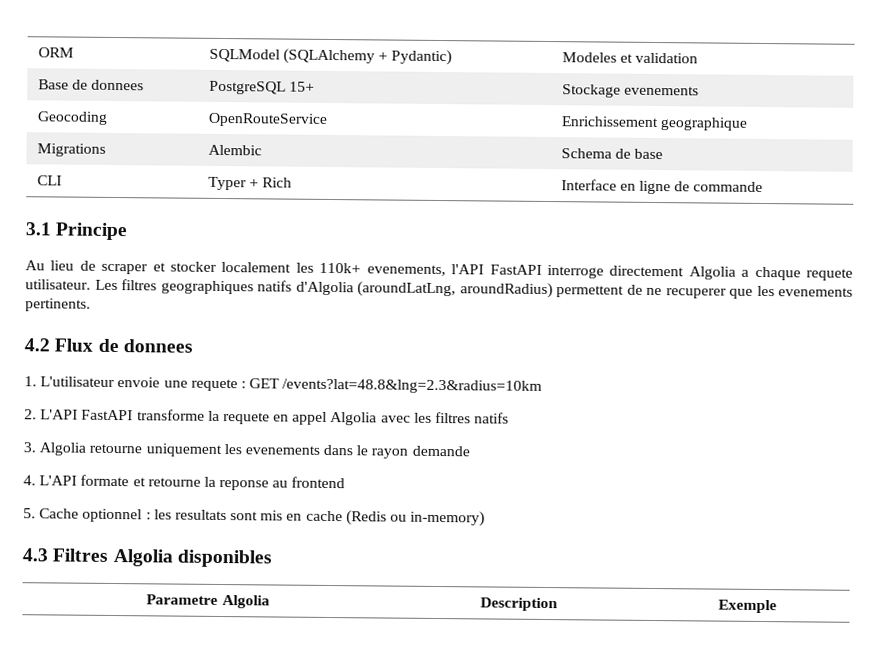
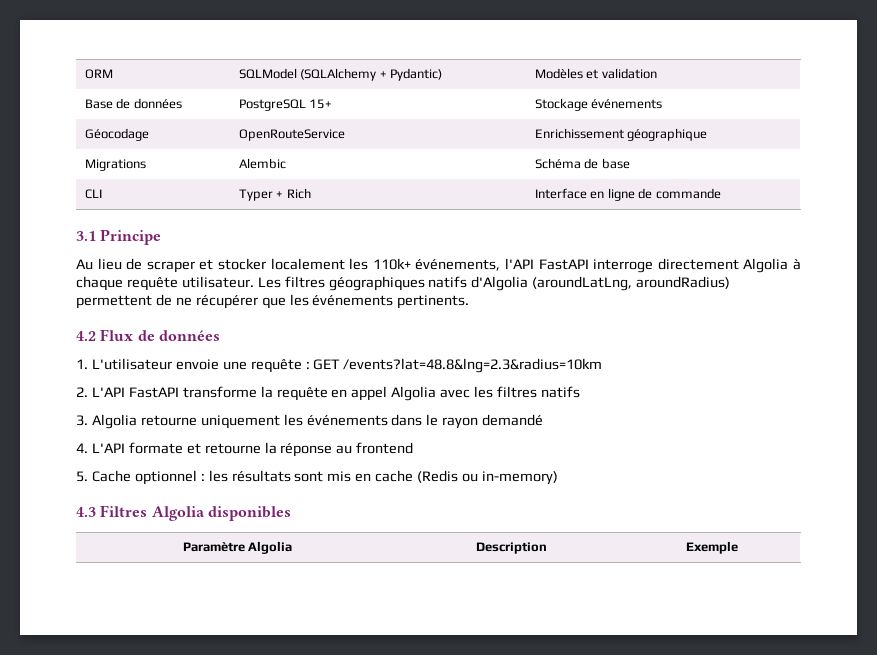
- ORM | SQLModel (SQLAlchemy + Pydantic) | Modeles et validation
+ ORM | SQLModel (SQLAlchemy + Pydantic) | Modèles et validation
- Base de donnees | PostgreSQL 15+ | Stockage evenements
- Geocoding | OpenRouteService | Enrichissement geographique
+ Base de données | PostgreSQL 15+ | Stockage événements
+ Géocodage | OpenRouteService | Enrichissement géographique
- Migrations | Alembic | Schema de base
+ Migrations | Alembic | Schéma de base
- Au lieu de scraper et stocker localement les 110k+ evenements, l'API FastAPI interroge directement Algolia a chaque requete utilisateur.
+ Au lieu de scraper et stocker localement les 110k+ événements, l'API FastAPI interroge directement Algolia à chaque requête utilisateur.
- Les filtres geographiques natifs d'Algolia (aroundLatLng, aroundRadius) permettent de ne recuperer que les evenements pertinents.
+ Les filtres géographiques natifs d'Algolia (aroundLatLng, aroundRadius) permettent de ne récupérer que les événements pertinents.
- 4.2 Flux de donnees
+ 4.2 Flux de données
- 1. L'utilisateur envoie une requete : GET /events?lat=48.8&lng=2.3&radius=10km
+ 1. L'utilisateur envoie une requête : GET /events?lat=48.8&lng=2.3&radius=10km
- 2. L'API FastAPI transforme la requete en appel Algolia avec les filtres natifs
+ 2. L'API FastAPI transforme la requête en appel Algolia avec les filtres natifs
- 3. Algolia retourne uniquement les evenements dans le rayon demande
+ 3. Algolia retourne uniquement les événements dans le rayon demandé
- 4. L'API formate et retourne la reponse au frontend
+ 4. L'API formate et retourne la réponse au frontend
- 5. Cache optionnel : les resultats sont mis en cache (Redis ou in-memory)
+ 5. Cache optionnel : les résultats sont mis en cache (Redis ou in-memory)
- Parametre Algolia | Description | Exemple
+ Paramètre Algolia | Description | Exemple

